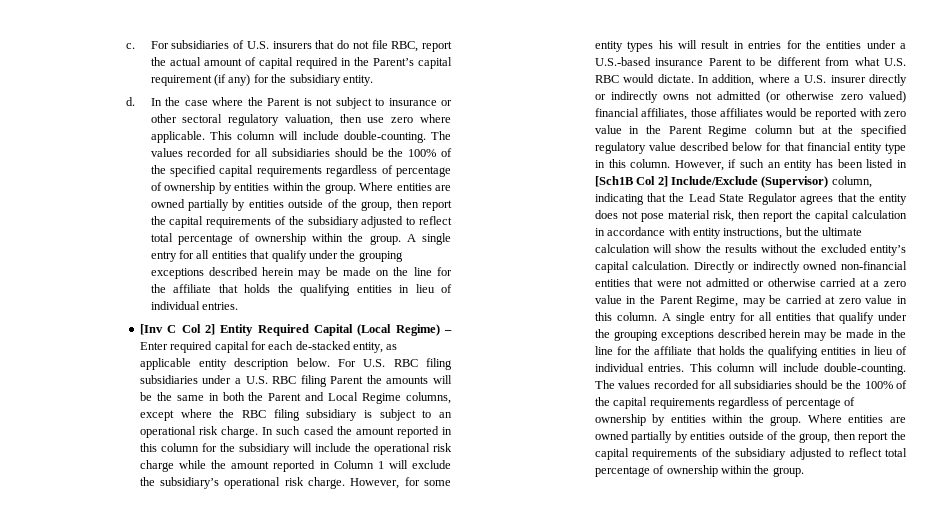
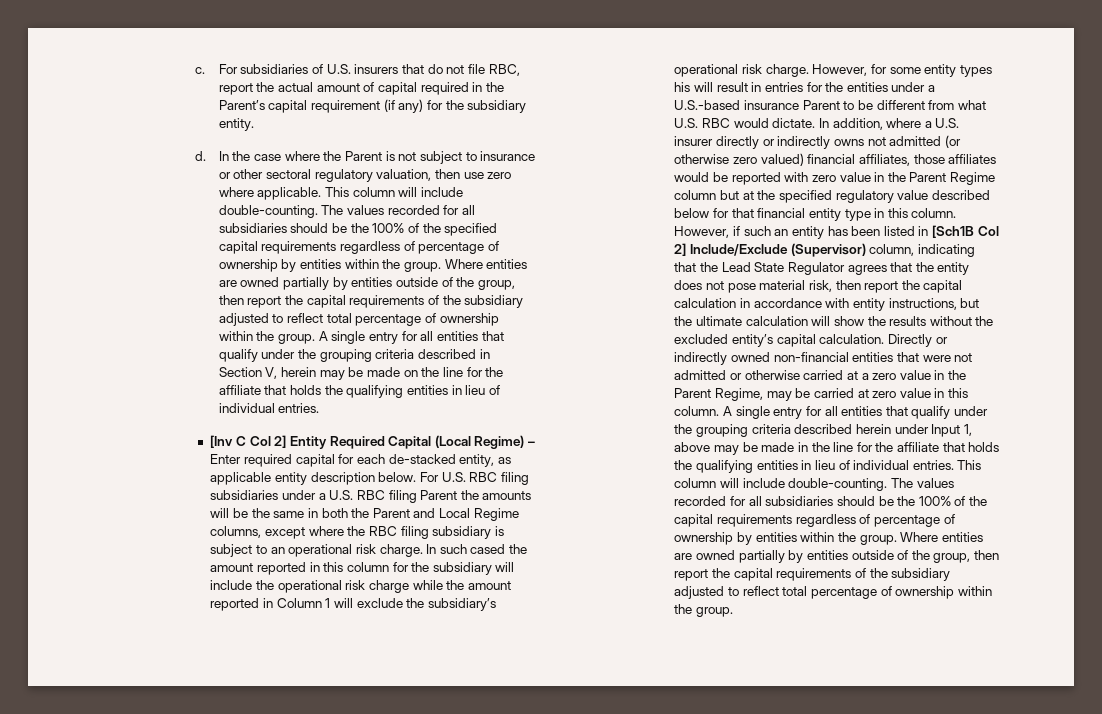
- A single entry for all entities that qualify under the grouping exceptions described herein may be made on the line for the affiliate that holds the qualifying entities in lieu of individual entries.
+ A single entry for all entities that qualify under the grouping criteria described in Section V, herein may be made on the line for the affiliate that holds the qualifying entities in lieu of individual entries.
- A single entry for all entities that qualify under the grouping exceptions described herein may be made in the line for the affiliate that holds the qualifying entities in lieu of individual entries.
+ A single entry for all entities that qualify under the grouping criteria described herein under Input 1, above may be made in the line for the affiliate that holds the qualifying entities in lieu of individual entries.

